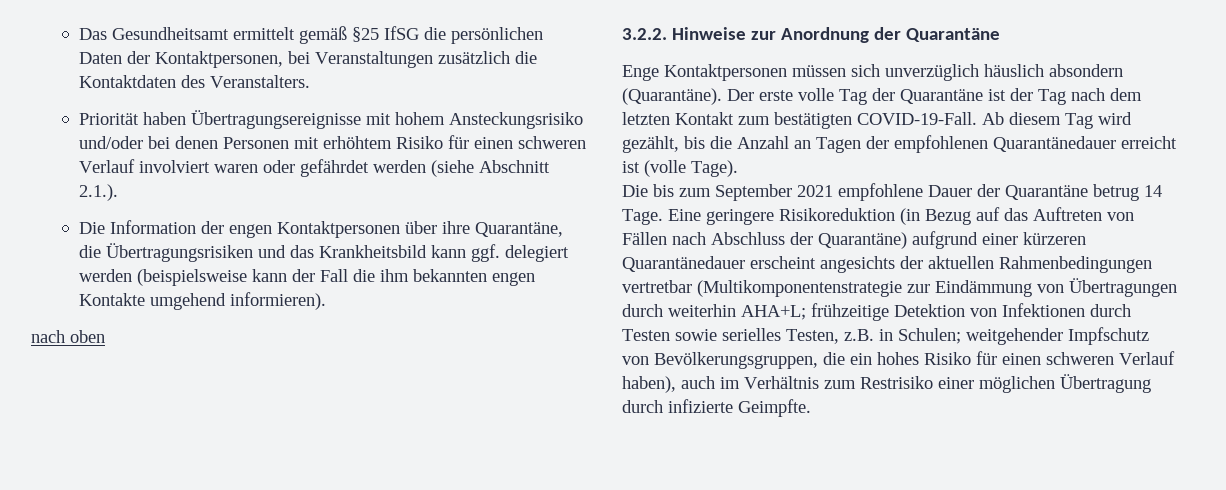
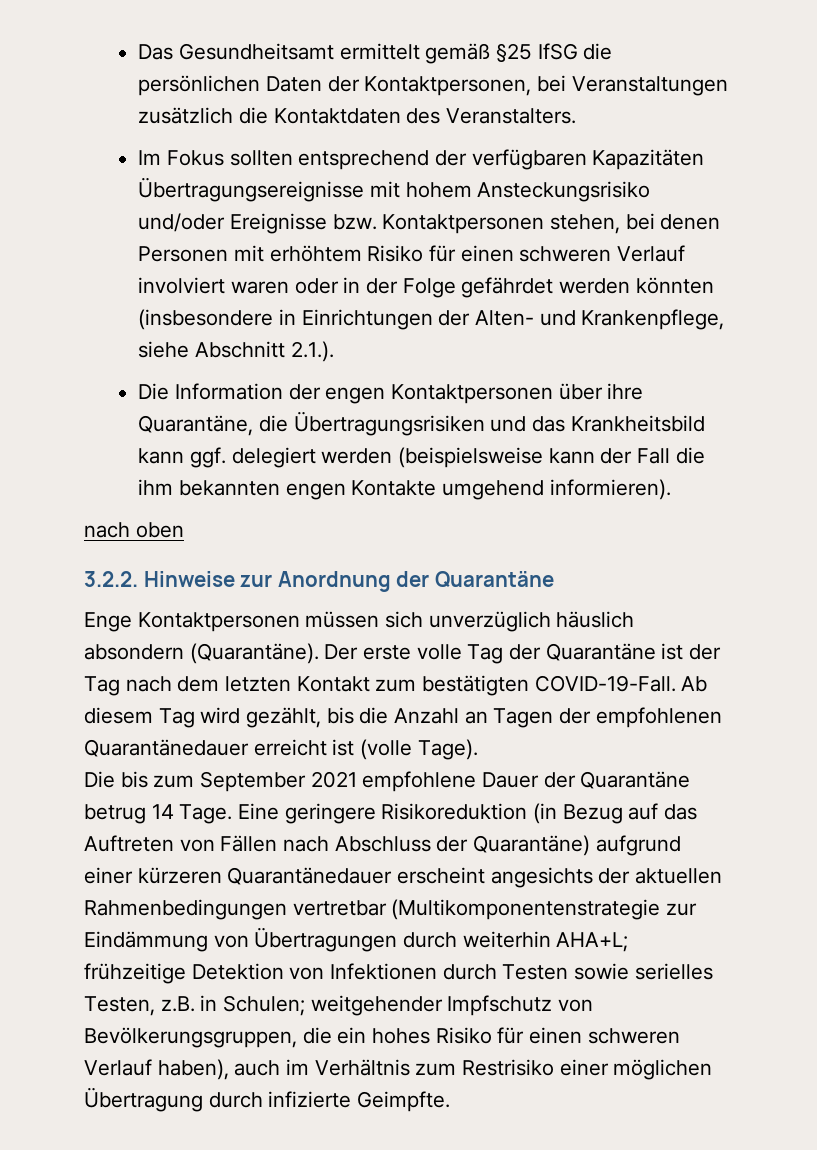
- Priorität haben Übertragungsereignisse mit hohem Ansteckungsrisiko und/oder bei denen Personen mit erhöhtem Risiko für einen schweren Verlauf involviert waren oder gefährdet werden (siehe Abschnitt 2.1.).
+ Im Fokus sollten entsprechend der verfügbaren Kapazitäten Übertragungsereignisse mit hohem Ansteckungsrisiko und/oder Ereignisse bzw. Kontaktpersonen stehen, bei denen Personen mit erhöhtem Risiko für einen schweren Verlauf involviert waren oder in der Folge gefährdet werden könnten (insbesondere in Einrichtungen der Alten- und Krankenpflege, siehe Abschnitt 2.1.).

